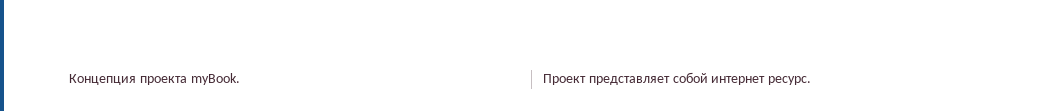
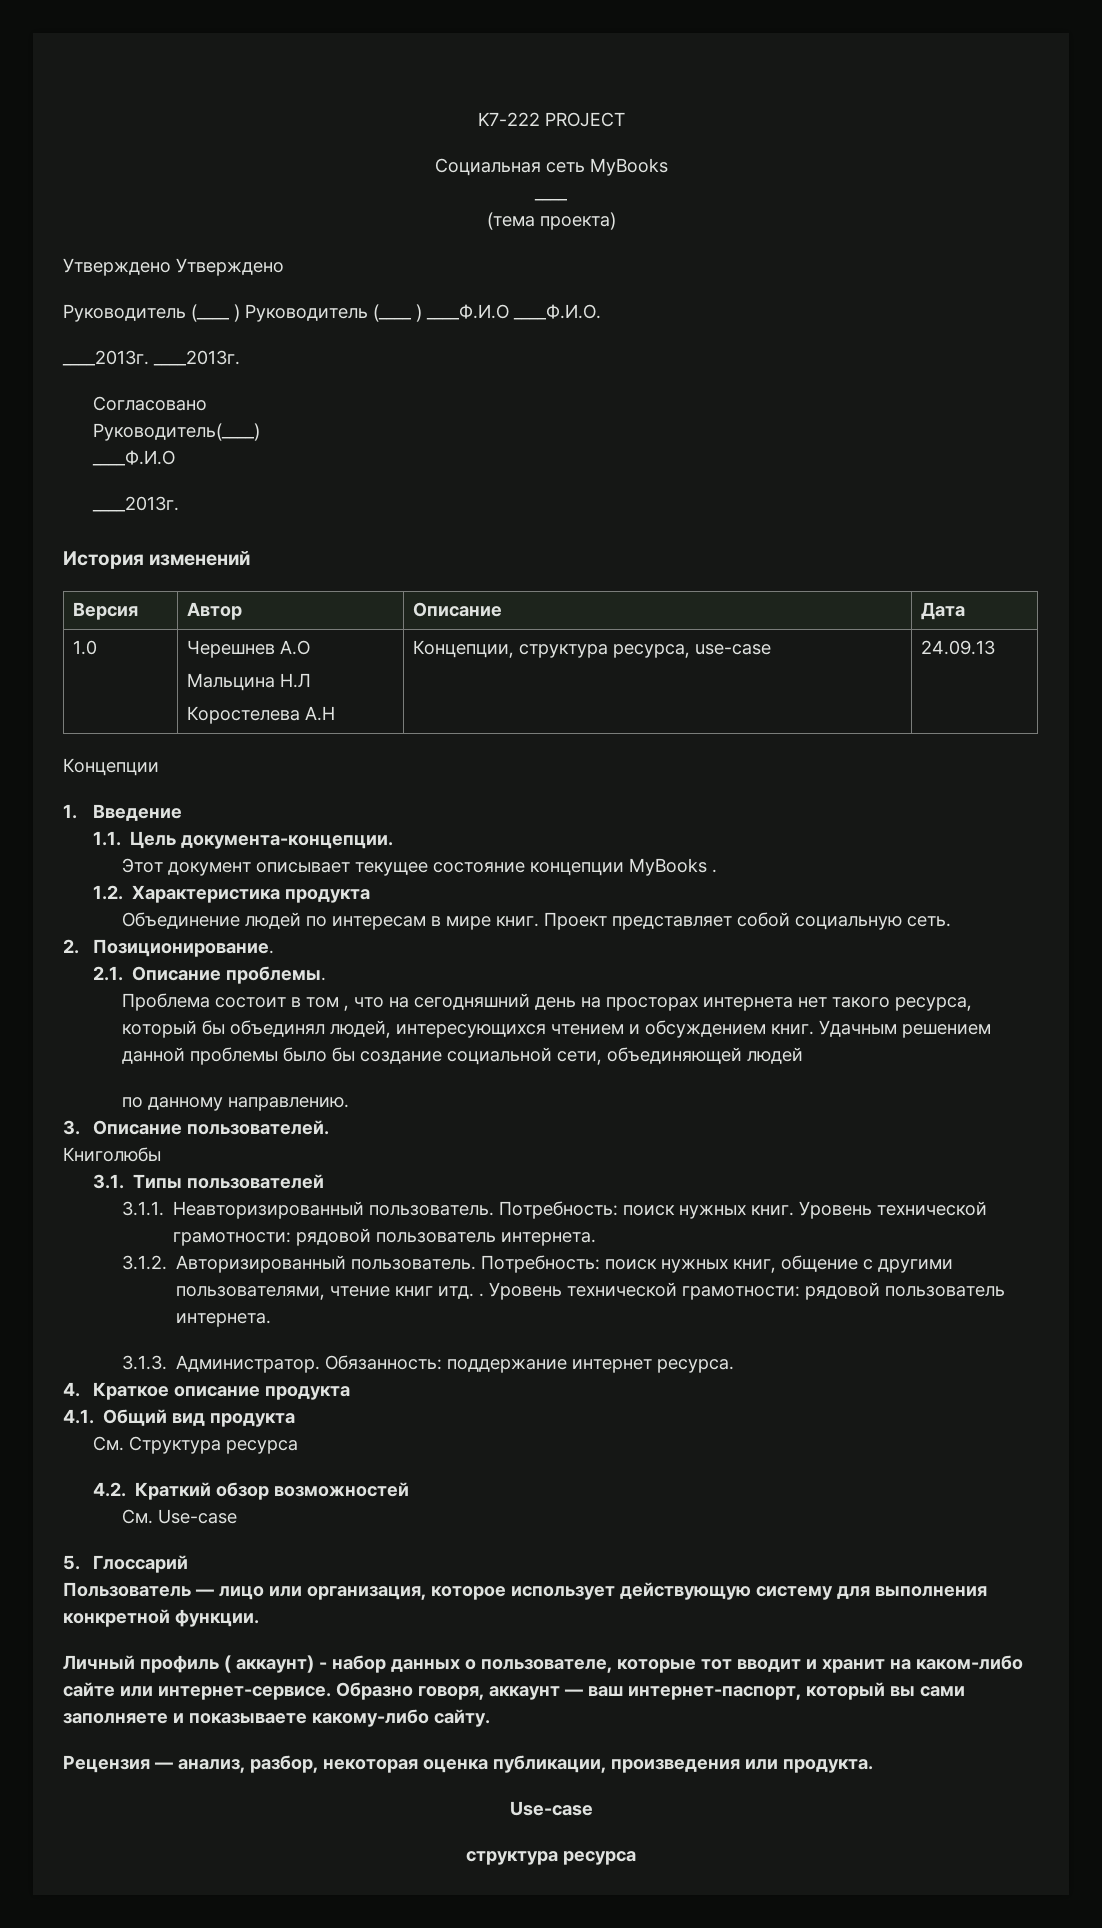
- Концепция проекта myBook.
- Проект представляет собой интернет ресурс.
+ K7-222 PROJECT
+ Социальная сеть MyBooks
+ ____
+ (тема проекта)
+ Утверждено Утверждено
+ Руководитель (____ ) Руководитель (____ ) ____Ф.И.О ____Ф.И.О.
+ ____2013г. ____2013г.
+ Согласовано
+ Руководитель(____)
+ ____Ф.И.О
+ ____2013г.
+ История изменений
+ Версия | Автор | Описание | Дата
+ 1.0 | Черешнев А.О
+ Мальцина Н.Л
+ Коростелева А.Н | Концепции, структура ресурса, use-case | 24.09.13
+ Концепции
+ 1. Введение
+ 1.1. Цель документа-концепции.
+ Этот документ описывает текущее состояние концепции MyBooks .
+ 1.2. Характеристика продукта
+ Объединение людей по интересам в мире книг. Проект представляет собой социальную сеть.
+ 2. Позиционирование.
+ 2.1. Описание проблемы.
+ Проблема состоит в том , что на сегодняшний день на просторах интернета нет такого ресурса, который бы объединял людей, интересующихся чтением и обсуждением книг. Удачным решением данной проблемы было бы создание социальной сети, объединяющей людей
+ по данному направлению.
+ 3. Описание пользователей.
+ Книголюбы
+ 3.1. Типы пользователей
+ 3.1.1. Неавторизированный пользователь. Потребность: поиск нужных книг. Уровень технической грамотности: рядовой пользователь интернета.
+ 3.1.2. Авторизированный пользователь. Потребность: поиск нужных книг, общение с другими пользователями, чтение книг итд. . Уровень технической грамотности: рядовой пользователь интернета.
+ 3.1.3. Администратор. Обязанность: поддержание интернет ресурса.
+ 4. Краткое описание продукта
+ 4.1. Общий вид продукта
+ См. Структура ресурса
+ 4.2. Краткий обзор возможностей
+ См. Use-case
+ 5. Глоссарий
+ Пользователь — лицо или организация, которое использует действующую систему для выполнения конкретной функции.
+ Личный профиль ( аккаунт) - набор данных о пользователе, которые тот вводит и хранит на каком-либо сайте или интернет-сервисе. Образно говоря, аккаунт — ваш интернет-паспорт, который вы сами заполняете и показываете какому-либо сайту.
+ Рецензия — анализ, разбор, некоторая оценка публикации, произведения или продукта.
+ Use-case
+ структура ресурса

